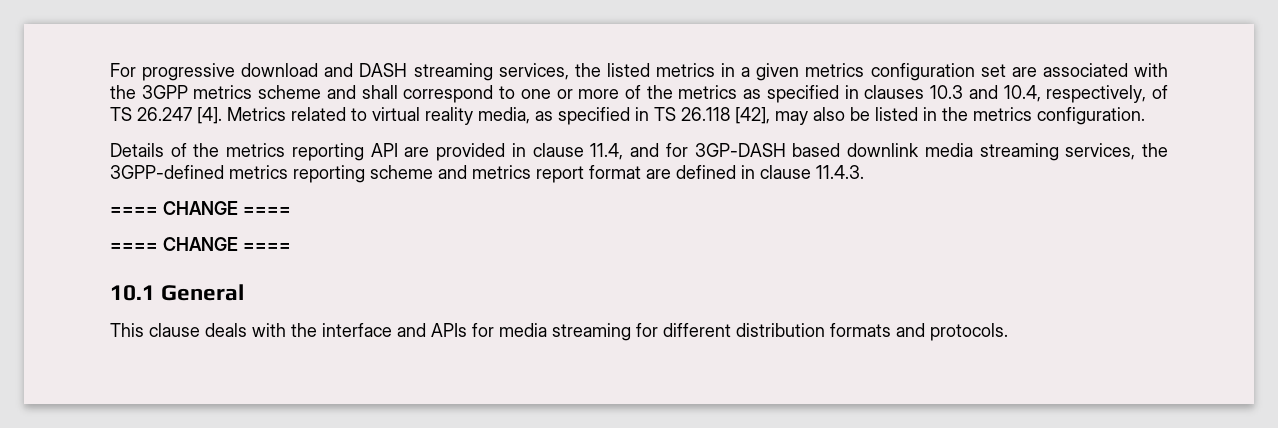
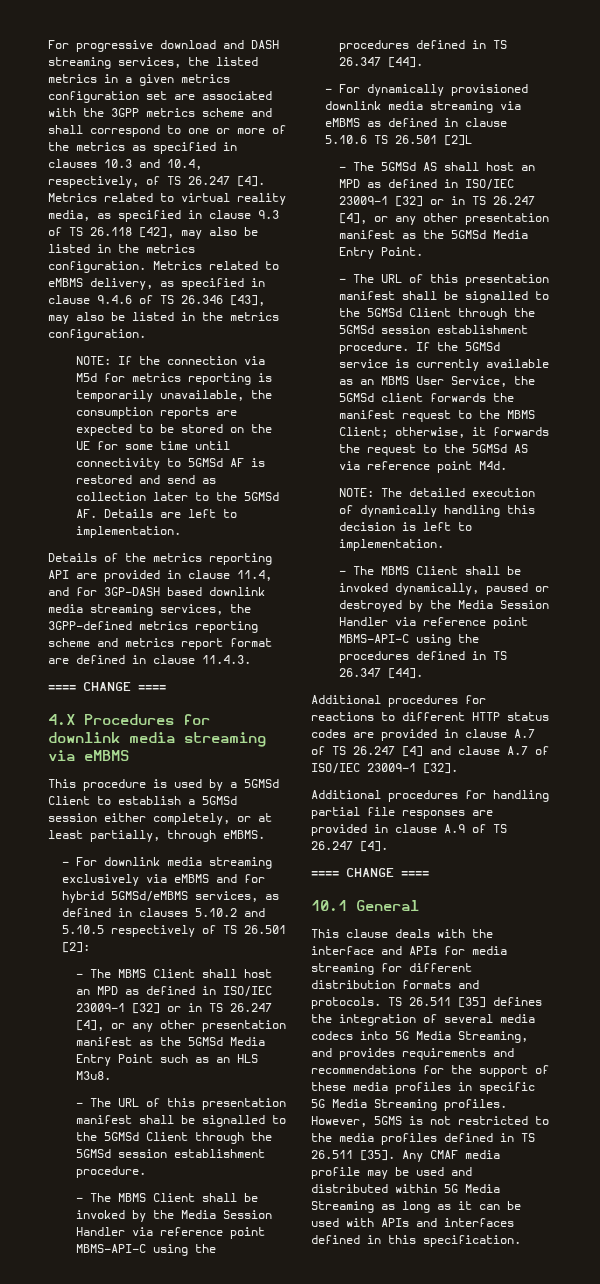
- Metrics related to virtual reality media, as specified in TS 26.118 [42], may also be listed in the metrics configuration.
+ Metrics related to virtual reality media, as specified in clause 9.3 of TS 26.118 [42], may also be listed in the metrics configuration. Metrics related to eMBMS delivery, as specified in clause 9.4.6 of TS 26.346 [43], may also be listed in the metrics configuration.
+ NOTE: If the connection via M5d for metrics reporting is temporarily unavailable, the consumption reports are expected to be stored on the UE for some time until connectivity to 5GMSd AF is restored and send as collection later to the 5GMSd AF. Details are left to implementation.
+ 4.X Procedures for downlink media streaming via eMBMS
+ This procedure is used by a 5GMSd Client to establish a 5GMSd session either completely, or at least partially, through eMBMS.
+ - For downlink media streaming exclusively via eMBMS and for hybrid 5GMSd/eMBMS services, as defined in clauses 5.10.2 and 5.10.5 respectively of TS 26.501 [2]:
+ - The MBMS Client shall host an MPD as defined in ISO/IEC 23009-1 [32] or in TS 26.247 [4], or any other presentation manifest as the 5GMSd Media Entry Point such as an HLS M3u8.
+ - The URL of this presentation manifest shall be signalled to the 5GMSd Client through the 5GMSd session establishment procedure.
+ - The MBMS Client shall be invoked by the Media Session Handler via reference point MBMS-API-C using the procedures defined in TS 26.347 [44].
+ - For dynamically provisioned downlink media streaming via eMBMS as defined in clause 5.10.6 TS 26.501 [2]L
+ - The 5GMSd AS shall host an MPD as defined in ISO/IEC 23009-1 [32] or in TS 26.247 [4], or any other presentation manifest as the 5GMSd Media Entry Point.
+ - The URL of this presentation manifest shall be signalled to the 5GMSd Client through the 5GMSd session establishment procedure. If the 5GMSd service is currently available as an MBMS User Service, the 5GMSd client forwards the manifest request to the MBMS Client; otherwise, it forwards the request to the 5GMSd AS via reference point M4d.
+ NOTE: The detailed execution of dynamically handling this decision is left to implementation.
+ - The MBMS Client shall be invoked dynamically, paused or destroyed by the Media Session Handler via reference point MBMS-API-C using the procedures defined in TS 26.347 [44].
+ Additional procedures for reactions to different HTTP status codes are provided in clause A.7 of TS 26.247 [4] and clause A.7 of ISO/IEC 23009-1 [32].
+ Additional procedures for handling partial file responses are provided in clause A.9 of TS 26.247 [4].
+ TS 26.511 [35] defines the integration of several media codecs into 5G Media Streaming, and provides requirements and recommendations for the support of these media profiles in specific 5G Media Streaming profiles. However, 5GMS is not restricted to the media profiles defined in TS 26.511 [35]. Any CMAF media profile may be used and distributed within 5G Media Streaming as long as it can be used with APIs and interfaces defined in this specification.

